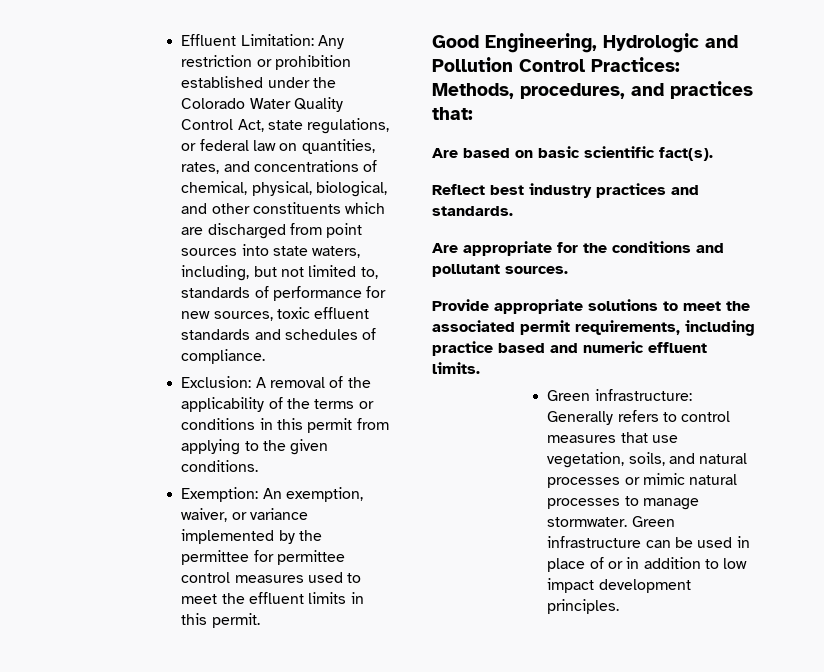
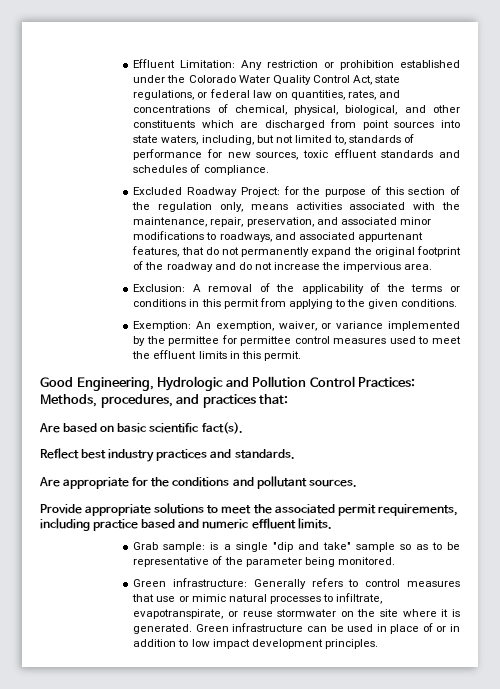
+ Excluded Roadway Project: for the purpose of this section of the regulation only, means activities associated with the maintenance, repair, preservation, and associated minor modifications to roadways, and associated appurtenant features, that do not permanently expand the original footprint of the roadway and do not increase the impervious area.
+ Grab sample: is a single "dip and take" sample so as to be representative of the parameter being monitored.
- Green infrastructure: Generally refers to control measures that use vegetation, soils, and natural processes or mimic natural processes to manage stormwater.
+ Green infrastructure: Generally refers to control measures that use or mimic natural processes to infiltrate, evapotranspirate, or reuse stormwater on the site where it is generated.

